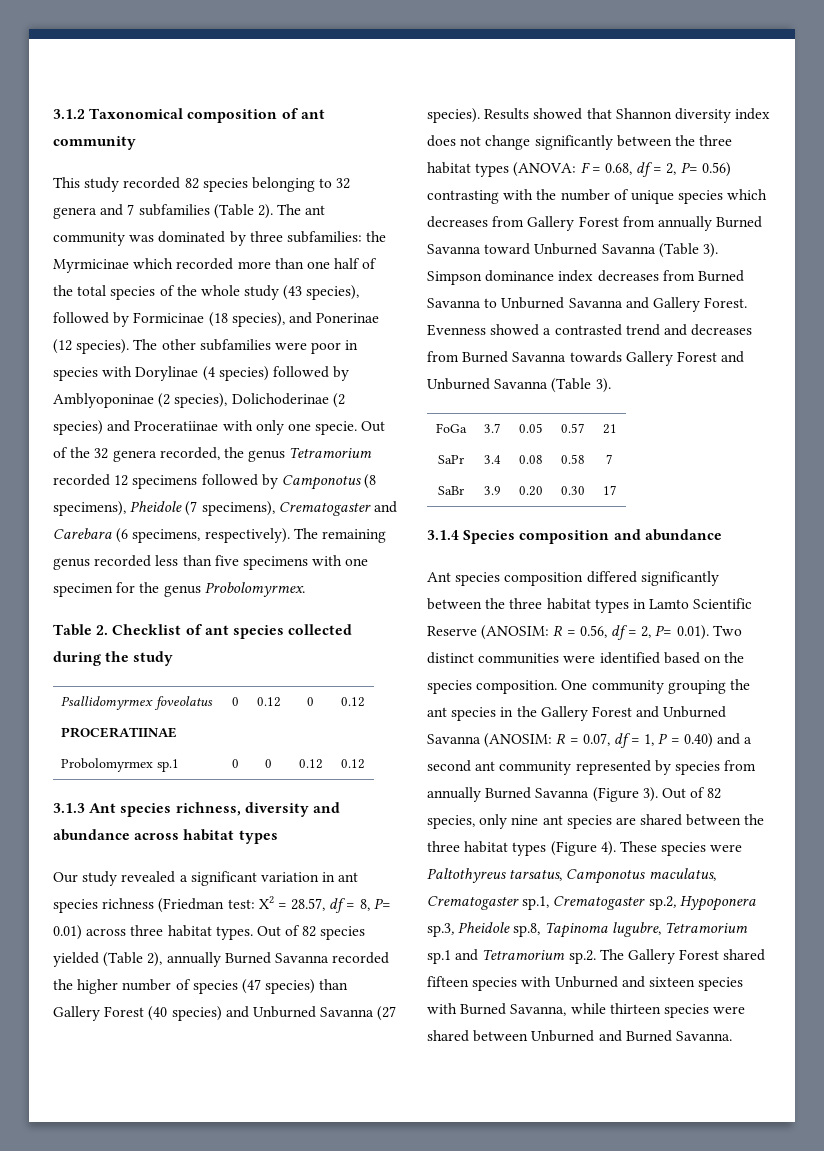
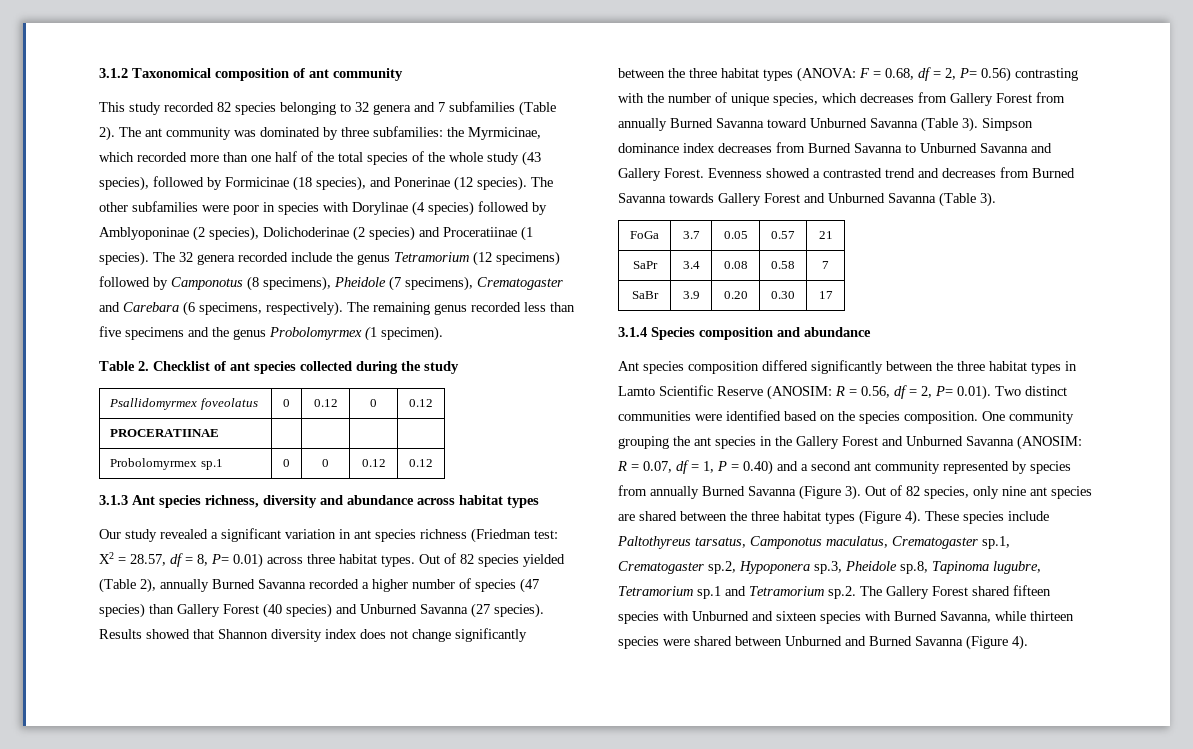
- The ant community was dominated by three subfamilies: the Myrmicinae which recorded more than one half of the total species of the whole study (43 species), followed by Formicinae (18 species), and Ponerinae (12 species).
+ The ant community was dominated by three subfamilies: the Myrmicinae, which recorded more than one half of the total species of the whole study (43 species), followed by Formicinae (18 species), and Ponerinae (12 species).
- The other subfamilies were poor in species with Dorylinae (4 species) followed by Amblyoponinae (2 species), Dolichoderinae (2 species) and Proceratiinae with only one specie. Out of the 32 genera recorded, the genus Tetramorium recorded 12 specimens followed by Camponotus (8 specimens), Pheidole (7 specimens), Crematogaster and Carebara (6 specimens, respectively).
+ The other subfamilies were poor in species with Dorylinae (4 species) followed by Amblyoponinae (2 species), Dolichoderinae (2 species) and Proceratiinae (1 species). The 32 genera recorded include the genus Tetramorium (12 specimens) followed by Camponotus (8 specimens), Pheidole (7 specimens), Crematogaster and Carebara (6 specimens, respectively).
- The remaining genus recorded less than five specimens with one specimen for the genus Probolomyrmex.
+ The remaining genus recorded less than five specimens and the genus Probolomyrmex (1 specimen).
- Out of 82 species yielded (Table 2), annually Burned Savanna recorded the higher number of species (47 species) than Gallery Forest (40 species) and Unburned Savanna (27 species).
+ Out of 82 species yielded (Table 2), annually Burned Savanna recorded a higher number of species (47 species) than Gallery Forest (40 species) and Unburned Savanna (27 species).
- Results showed that Shannon diversity index does not change significantly between the three habitat types (ANOVA: F = 0.68, df = 2, P= 0.56) contrasting with the number of unique species which decreases from Gallery Forest from annually Burned Savanna toward Unburned Savanna (Table 3).
+ Results showed that Shannon diversity index does not change significantly between the three habitat types (ANOVA: F = 0.68, df = 2, P= 0.56) contrasting with the number of unique species, which decreases from Gallery Forest from annually Burned Savanna toward Unburned Savanna (Table 3).
- These species were Paltothyreus tarsatus, Camponotus maculatus, Crematogaster sp.1, Crematogaster sp.2, Hypoponera sp.3, Pheidole sp.8, Tapinoma lugubre, Tetramorium sp.1 and Tetramorium sp.2. The Gallery Forest shared fifteen species with Unburned and sixteen species with Burned Savanna, while thirteen species were shared between Unburned and Burned Savanna.
+ These species include Paltothyreus tarsatus, Camponotus maculatus, Crematogaster sp.1, Crematogaster sp.2, Hypoponera sp.3, Pheidole sp.8, Tapinoma lugubre, Tetramorium sp.1 and Tetramorium sp.2. The Gallery Forest shared fifteen species with Unburned and sixteen species with Burned Savanna, while thirteen species were shared between Unburned and Burned Savanna (Figure 4).

